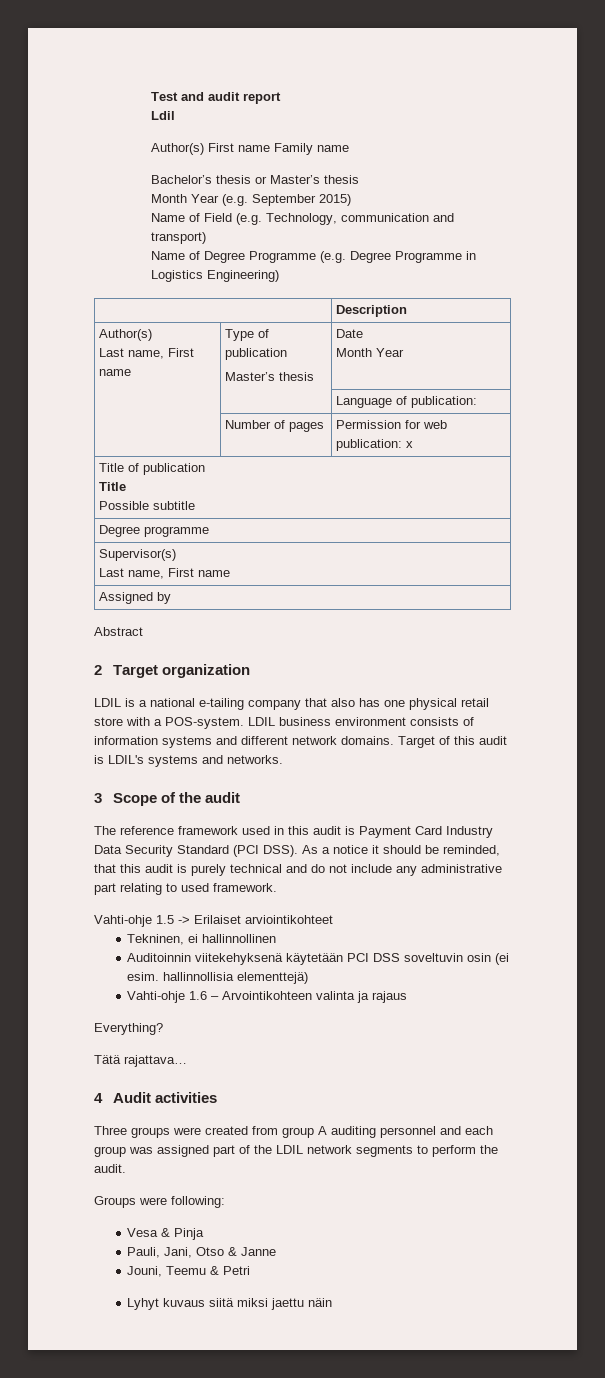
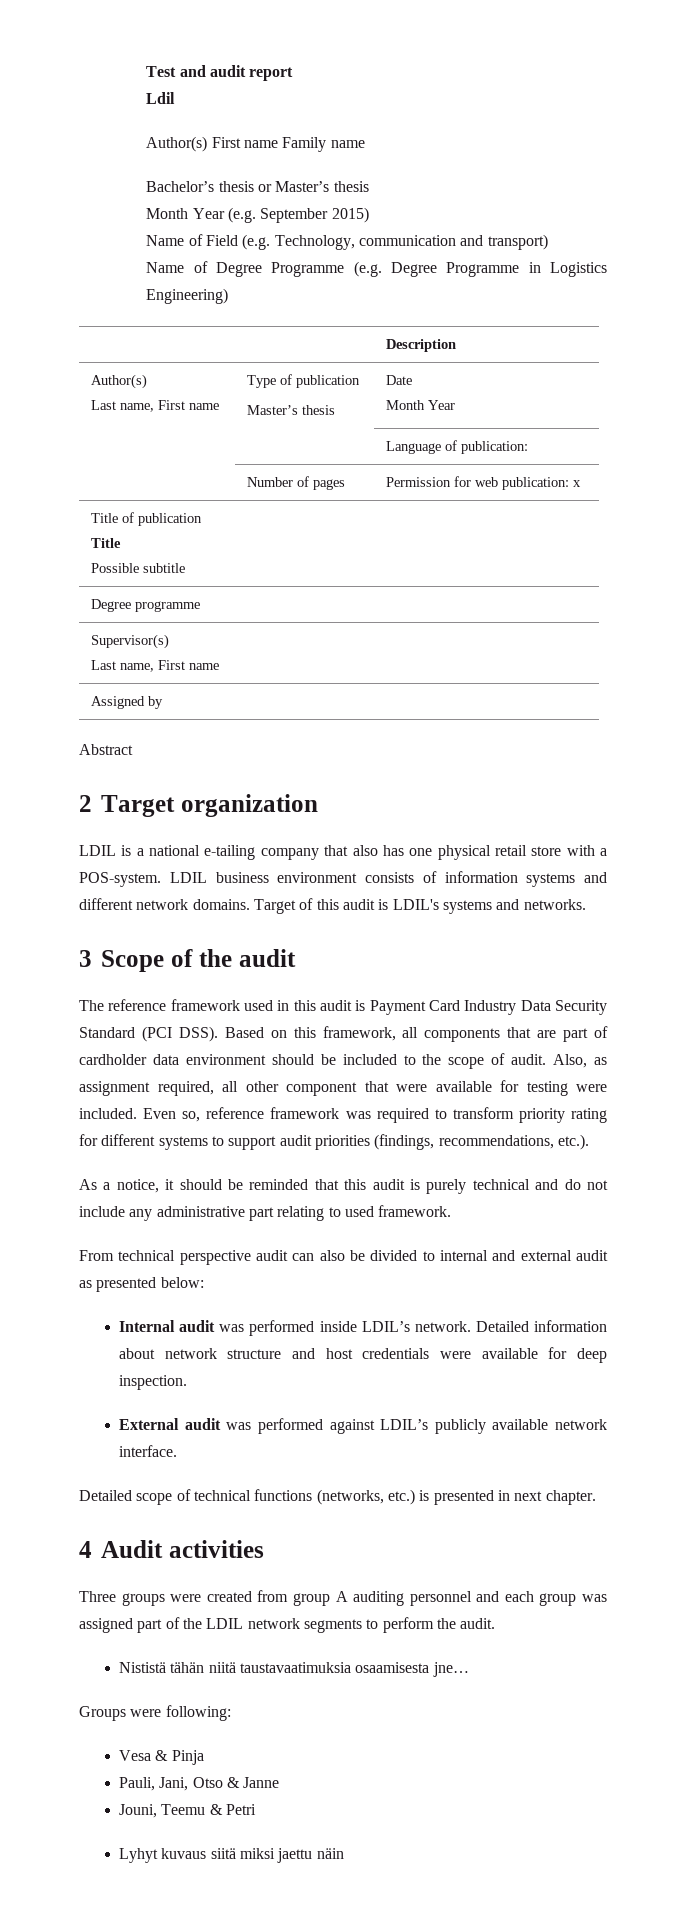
- The reference framework used in this audit is Payment Card Industry Data Security Standard (PCI DSS). As a notice it should be reminded, that this audit is purely technical and do not include any administrative part relating to used framework.
+ The reference framework used in this audit is Payment Card Industry Data Security Standard (PCI DSS). Based on this framework, all components that are part of cardholder data environment should be included to the scope of audit. Also, as assignment required, all other component that were available for testing were included. Even so, reference framework was required to transform priority rating for different systems to support audit priorities (findings, recommendations, etc.).
+ As a notice, it should be reminded that this audit is purely technical and do not include any administrative part relating to used framework.
- Vahti-ohje 1.5 -> Erilaiset arviointikohteet
- Tekninen, ei hallinnollinen
- Auditoinnin viitekehyksenä käytetään PCI DSS soveltuvin osin (ei esim. hallinnollisia elementtejä)
- Vahti-ohje 1.6 – Arvointikohteen valinta ja rajaus
- Everything?
- Tätä rajattava…
+ From technical perspective audit can also be divided to internal and external audit as presented below:
+ Internal audit was performed inside LDIL’s network. Detailed information about network structure and host credentials were available for deep inspection.
+ External audit was performed against LDIL’s publicly available network interface.
+ Detailed scope of technical functions (networks, etc.) is presented in next chapter.
+ Nististä tähän niitä taustavaatimuksia osaamisesta jne…

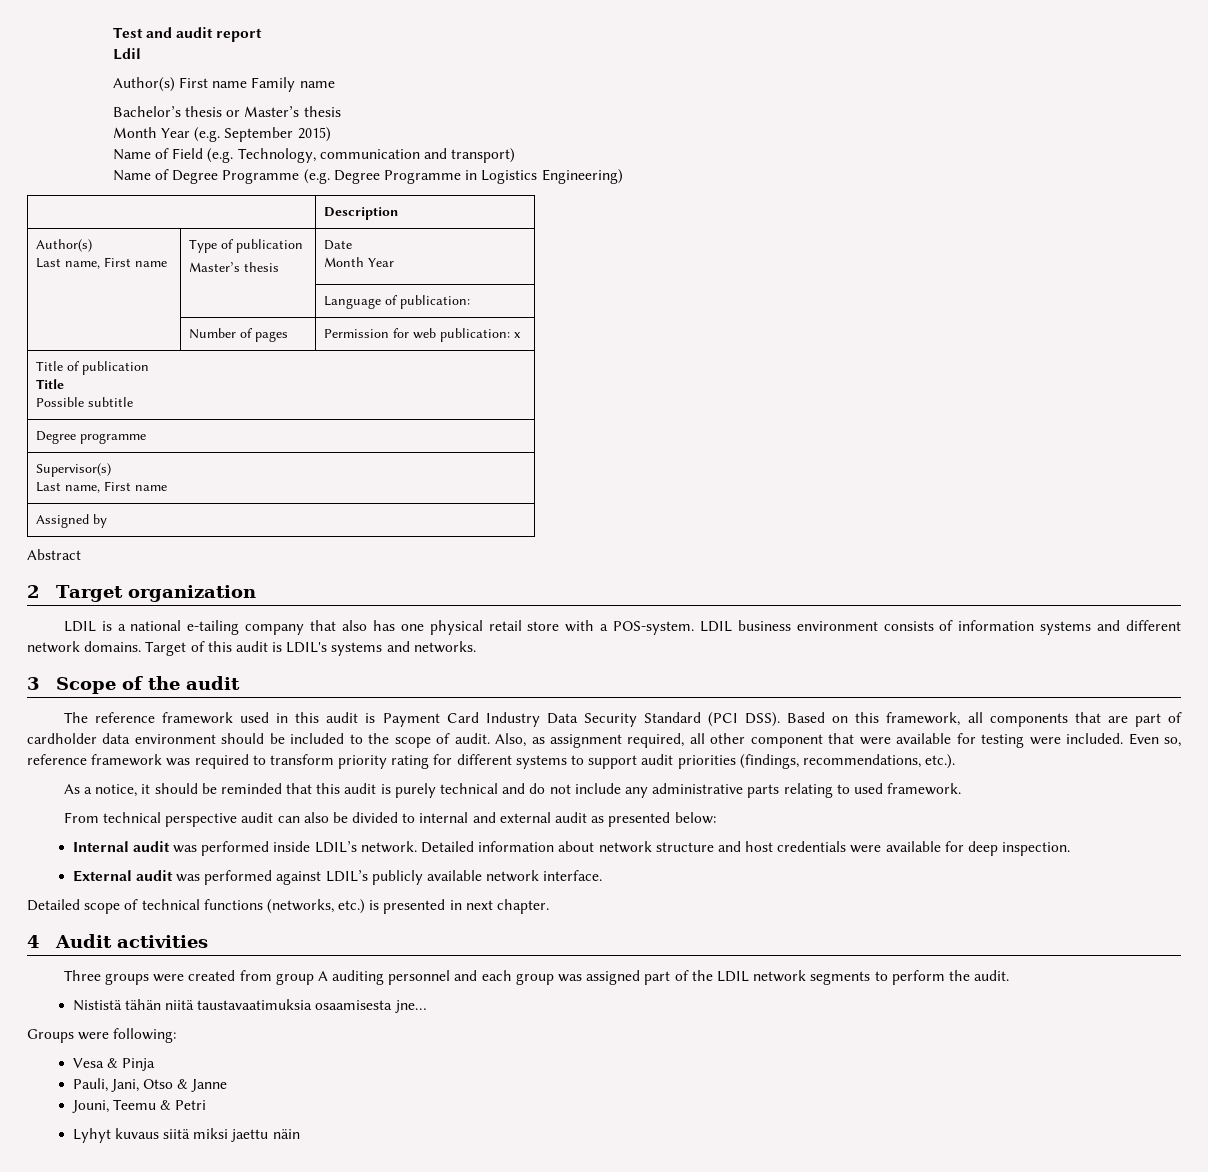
- As a notice, it should be reminded that this audit is purely technical and do not include any administrative part relating to used framework.
+ As a notice, it should be reminded that this audit is purely technical and do not include any administrative parts relating to used framework.

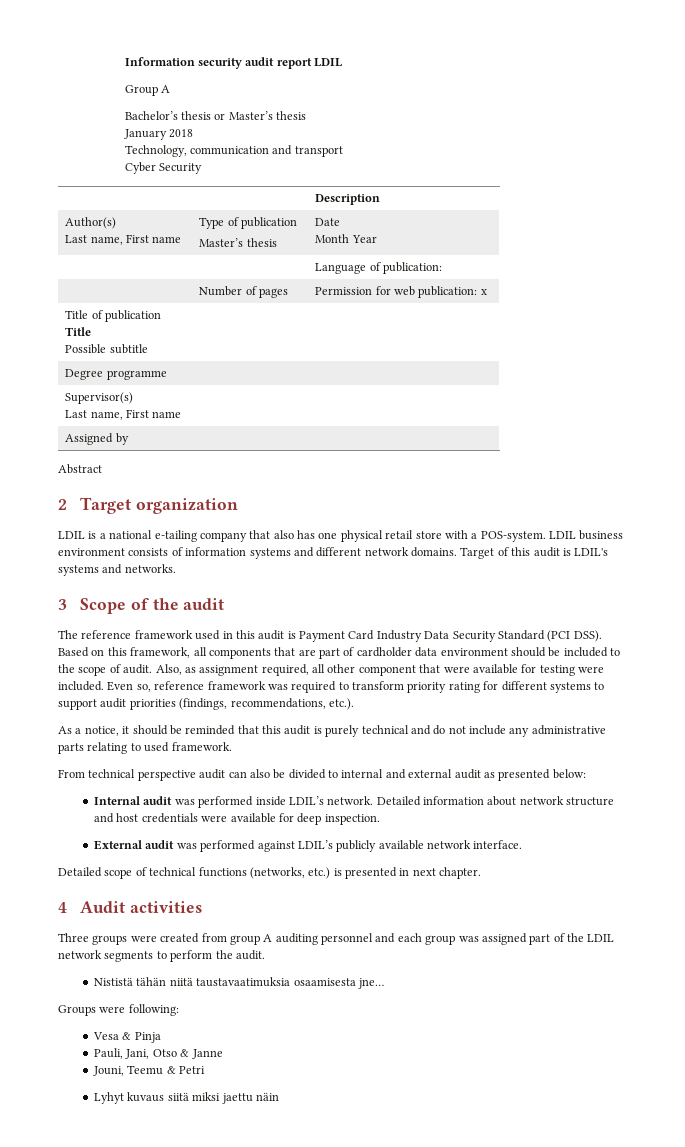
- Test and audit report
- Ldil
- Author(s) First name Family name
+ Information security audit report LDIL
+ Group A
- Month Year (e.g. September 2015)
- Name of Field (e.g. Technology, communication and transport)
- Name of Degree Programme (e.g. Degree Programme in Logistics Engineering)
+ January 2018
+ Technology, communication and transport
+ Cyber Security

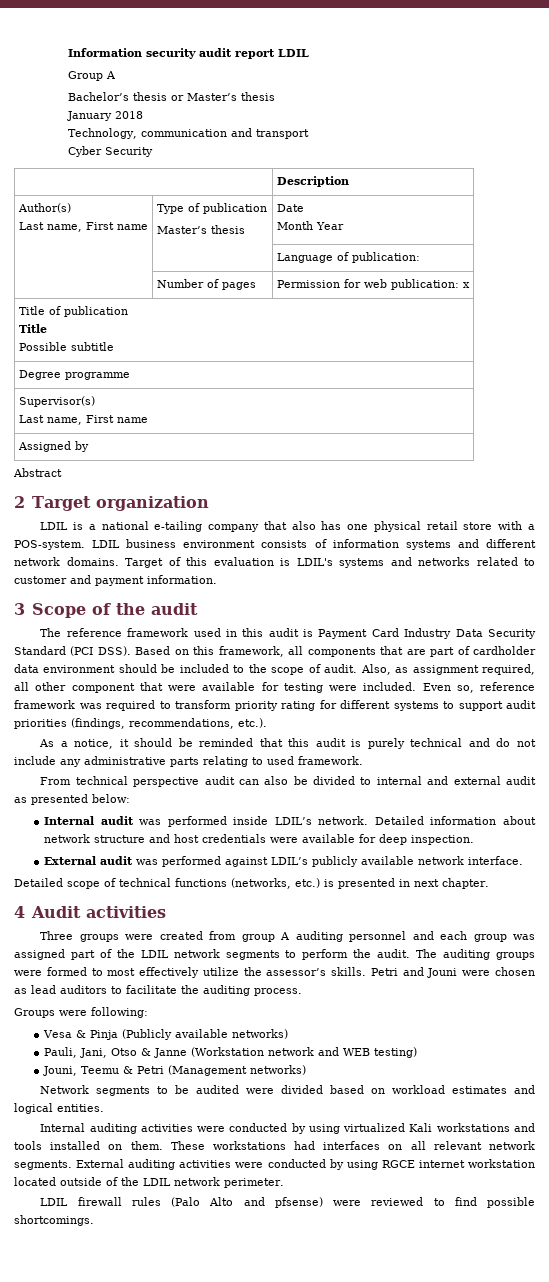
- Target of this audit is LDIL's systems and networks.
+ Target of this evaluation is LDIL's systems and networks related to customer and payment information.
- Three groups were created from group A auditing personnel and each group was assigned part of the LDIL network segments to perform the audit.
- Nististä tähän niitä taustavaatimuksia osaamisesta jne…
+ Three groups were created from group A auditing personnel and each group was assigned part of the LDIL network segments to perform the audit. The auditing groups were formed to most effectively utilize the assessor’s skills. Petri and Jouni were chosen as lead auditors to facilitate the auditing process.
- Vesa & Pinja
+ Vesa & Pinja (Publicly available networks)
- Pauli, Jani, Otso & Janne
+ Pauli, Jani, Otso & Janne (Workstation network and WEB testing)
- Jouni, Teemu & Petri
- Lyhyt kuvaus siitä miksi jaettu näin
+ Jouni, Teemu & Petri (Management networks)
+ Network segments to be audited were divided based on workload estimates and logical entities.
+ Internal auditing activities were conducted by using virtualized Kali workstations and tools installed on them. These workstations had interfaces on all relevant network segments. External auditing activities were conducted by using RGCE internet workstation located outside of the LDIL network perimeter.
+ LDIL firewall rules (Palo Alto and pfsense) were reviewed to find possible shortcomings.

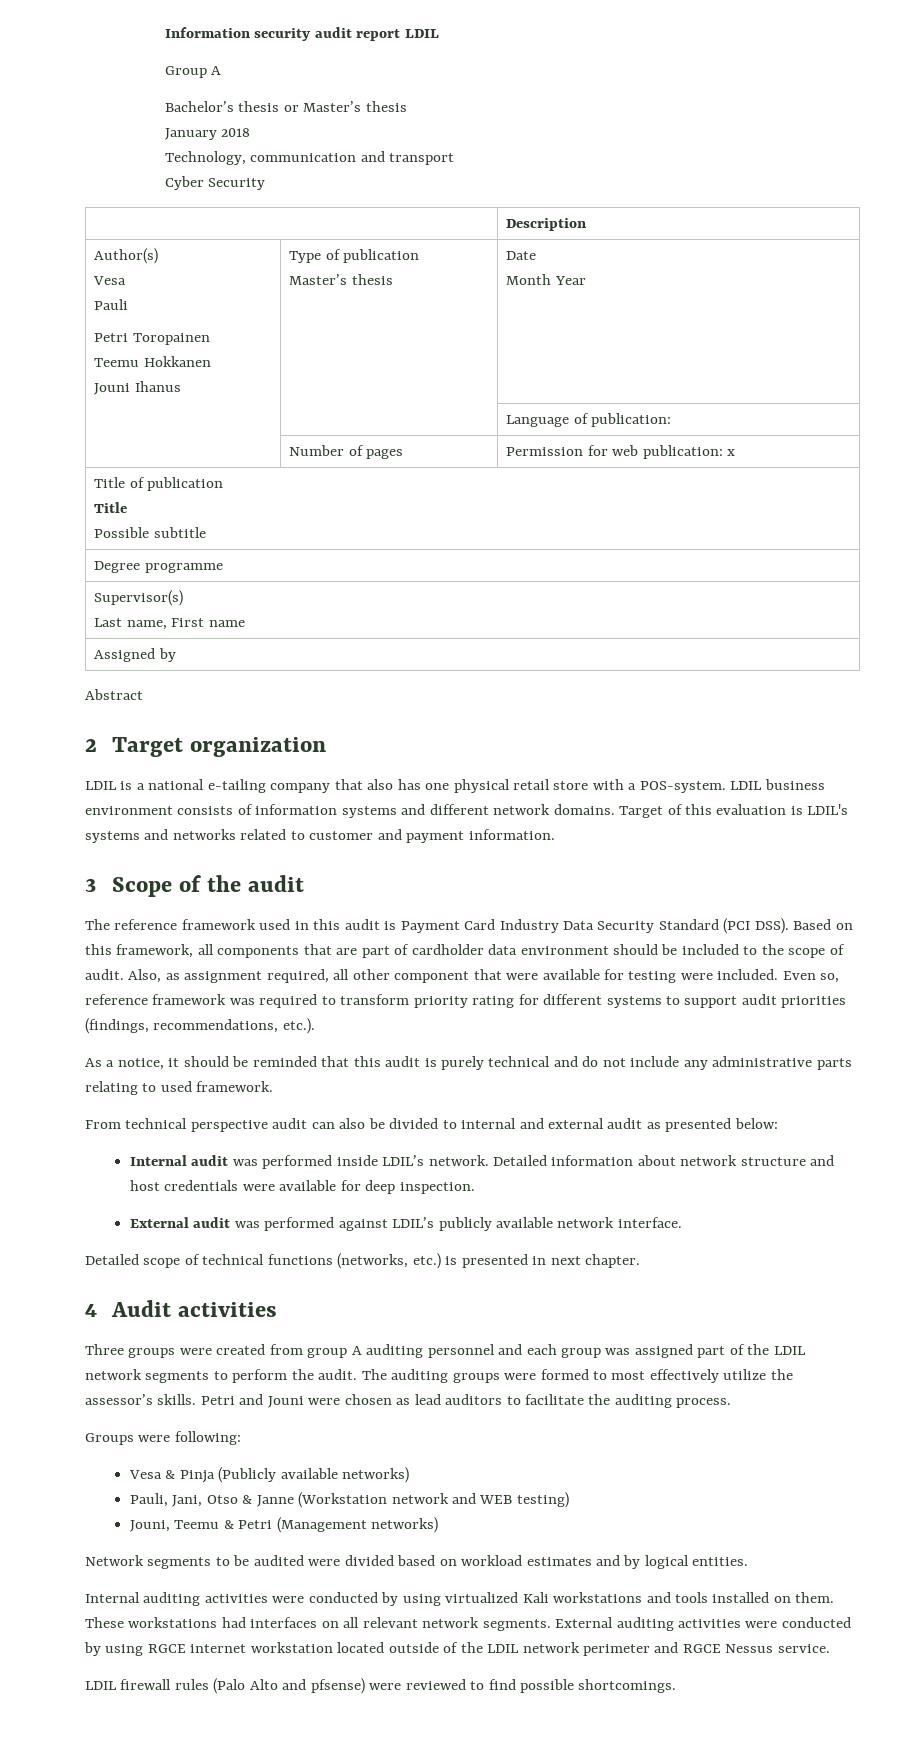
  Author(s)
- Last name, First name | Type of publication
+ Vesa
+ Pauli
+ Petri Toropainen
+ Teemu Hokkanen
+ Jouni Ihanus | Type of publication
- Network segments to be audited were divided based on workload estimates and logical entities.
+ Network segments to be audited were divided based on workload estimates and by logical entities.
- External auditing activities were conducted by using RGCE internet workstation located outside of the LDIL network perimeter.
+ External auditing activities were conducted by using RGCE internet workstation located outside of the LDIL network perimeter and RGCE Nessus service.

